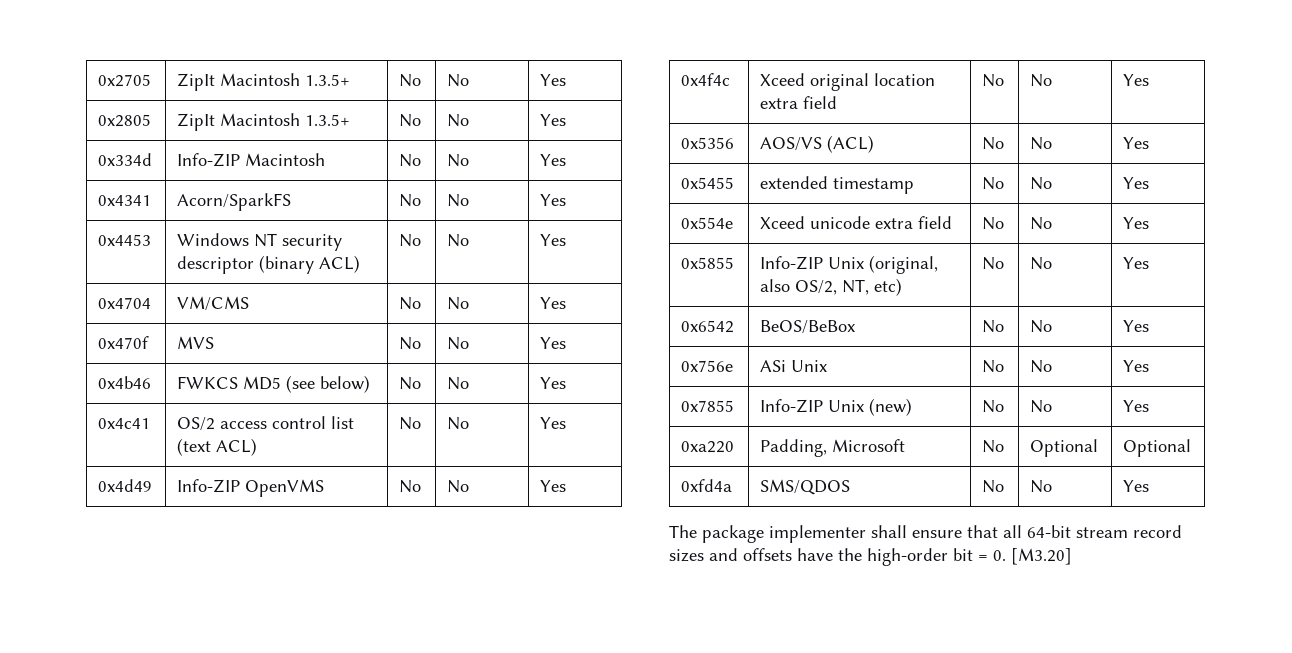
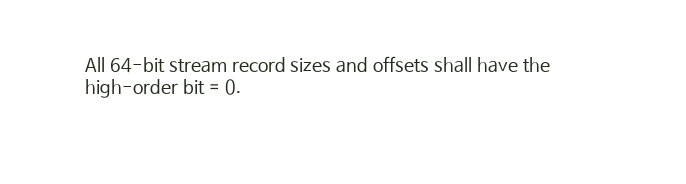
- 0x2705 | ZipIt Macintosh 1.3.5+ | No | No | Yes
- 0x2805 | ZipIt Macintosh 1.3.5+ | No | No | Yes
- 0x334d | Info-ZIP Macintosh | No | No | Yes
- 0x4341 | Acorn/SparkFS | No | No | Yes
- 0x4453 | Windows NT security descriptor (binary ACL) | No | No | Yes
- 0x4704 | VM/CMS | No | No | Yes
- 0x470f | MVS | No | No | Yes
- 0x4b46 | FWKCS MD5 (see below) | No | No | Yes
- 0x4c41 | OS/2 access control list (text ACL) | No | No | Yes
- 0x4d49 | Info-ZIP OpenVMS | No | No | Yes
- 0x4f4c | Xceed original location extra field | No | No | Yes
- 0x5356 | AOS/VS (ACL) | No | No | Yes
- 0x5455 | extended timestamp | No | No | Yes
- 0x554e | Xceed unicode extra field | No | No | Yes
- 0x5855 | Info-ZIP Unix (original, also OS/2, NT, etc) | No | No | Yes
- 0x6542 | BeOS/BeBox | No | No | Yes
- 0x756e | ASi Unix | No | No | Yes
- 0x7855 | Info-ZIP Unix (new) | No | No | Yes
- 0xa220 | Padding, Microsoft | No | Optional | Optional
- 0xfd4a | SMS/QDOS | No | No | Yes
- The package implementer shall ensure that all 64-bit stream record sizes and offsets have the high-order bit = 0. [M3.20]
+ All 64-bit stream record sizes and offsets shall have the high-order bit = 0.

